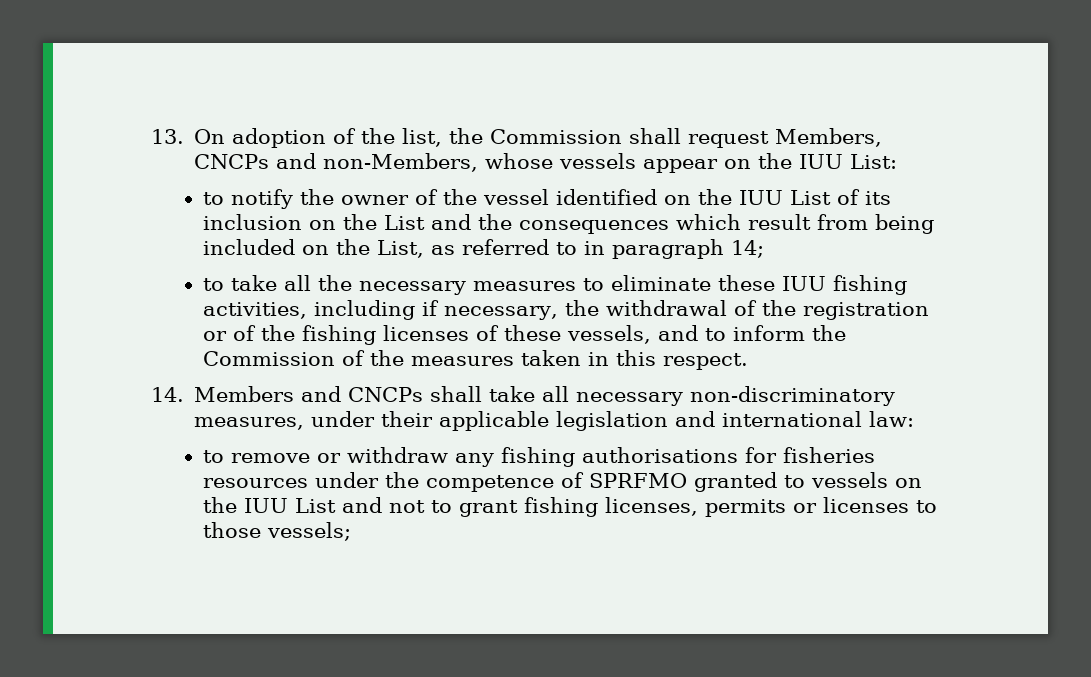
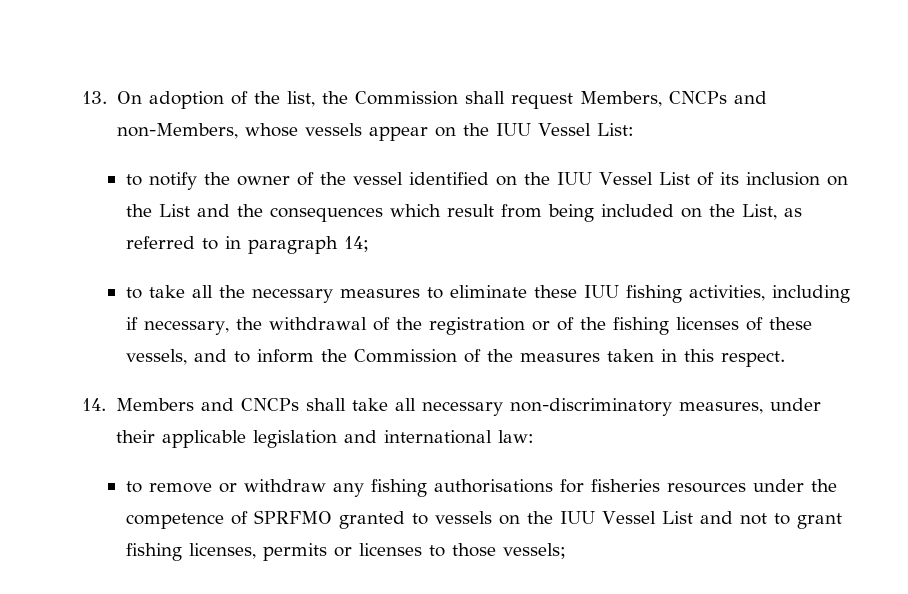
- 13. On adoption of the list, the Commission shall request Members, CNCPs and non-Members, whose vessels appear on the IUU List:
+ 13. On adoption of the list, the Commission shall request Members, CNCPs and non-Members, whose vessels appear on the IUU Vessel List:
- to notify the owner of the vessel identified on the IUU List of its inclusion on the List and the consequences which result from being included on the List, as referred to in paragraph 14;
+ to notify the owner of the vessel identified on the IUU Vessel List of its inclusion on the List and the consequences which result from being included on the List, as referred to in paragraph 14;
- to remove or withdraw any fishing authorisations for fisheries resources under the competence of SPRFMO granted to vessels on the IUU List and not to grant fishing licenses, permits or licenses to those vessels;
+ to remove or withdraw any fishing authorisations for fisheries resources under the competence of SPRFMO granted to vessels on the IUU Vessel List and not to grant fishing licenses, permits or licenses to those vessels;

